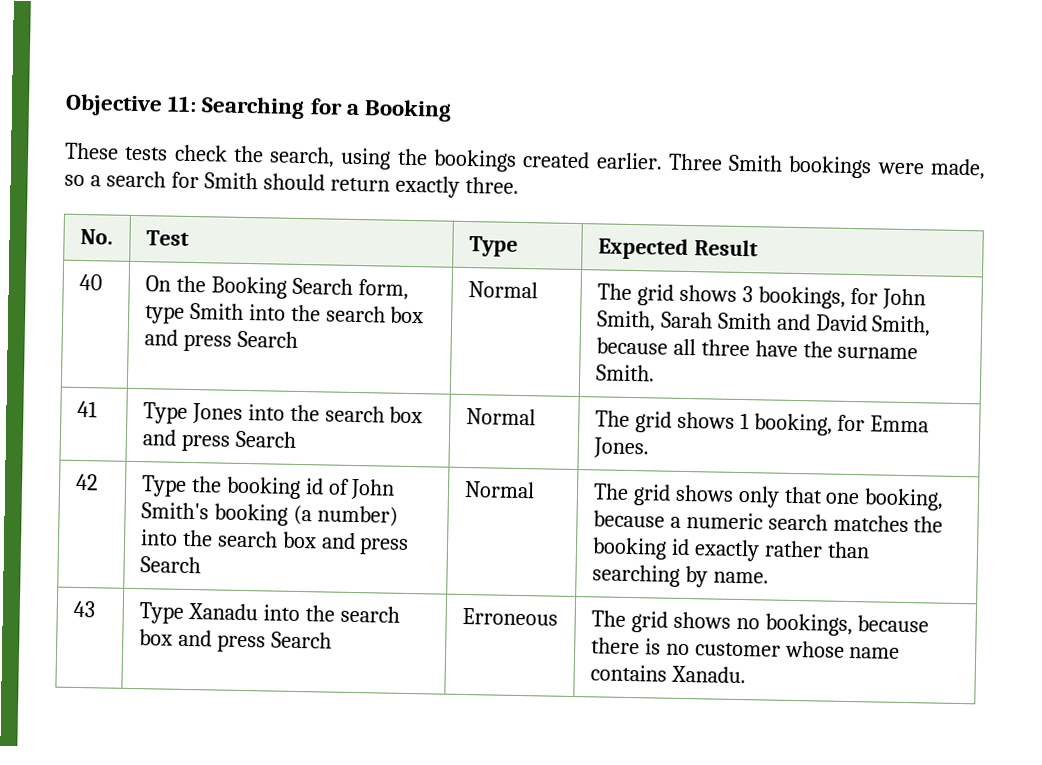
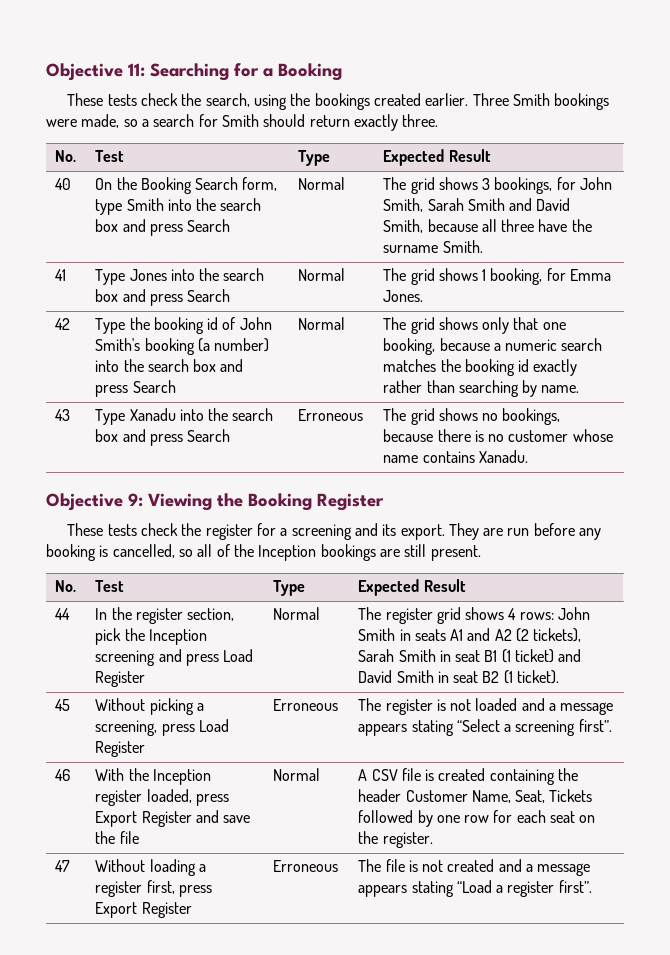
+ Objective 9: Viewing the Booking Register
+ These tests check the register for a screening and its export. They are run before any booking is cancelled, so all of the Inception bookings are still present.
+ No. | Test | Type | Expected Result
+ 44 | In the register section, pick the Inception screening and press Load Register | Normal | The register grid shows 4 rows: John Smith in seats A1 and A2 (2 tickets), Sarah Smith in seat B1 (1 ticket) and David Smith in seat B2 (1 ticket).
+ 45 | Without picking a screening, press Load Register | Erroneous | The register is not loaded and a message appears stating “Select a screening first”.
+ 46 | With the Inception register loaded, press Export Register and save the file | Normal | A CSV file is created containing the header Customer Name, Seat, Tickets followed by one row for each seat on the register.
+ 47 | Without loading a register first, press Export Register | Erroneous | The file is not created and a message appears stating “Load a register first”.

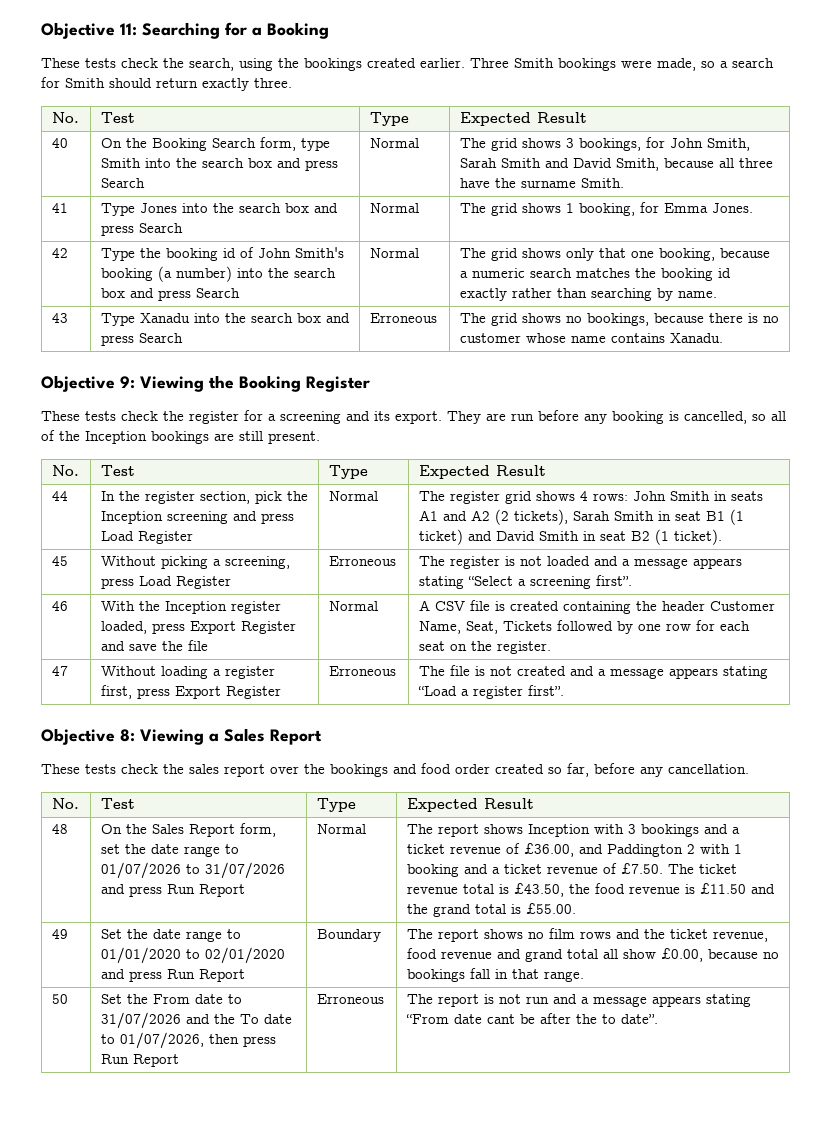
+ Objective 8: Viewing a Sales Report
+ These tests check the sales report over the bookings and food order created so far, before any cancellation.
+ No. | Test | Type | Expected Result
+ 48 | On the Sales Report form, set the date range to 01/07/2026 to 31/07/2026 and press Run Report | Normal | The report shows Inception with 3 bookings and a ticket revenue of £36.00, and Paddington 2 with 1 booking and a ticket revenue of £7.50. The ticket revenue total is £43.50, the food revenue is £11.50 and the grand total is £55.00.
+ 49 | Set the date range to 01/01/2020 to 02/01/2020 and press Run Report | Boundary | The report shows no film rows and the ticket revenue, food revenue and grand total all show £0.00, because no bookings fall in that range.
+ 50 | Set the From date to 31/07/2026 and the To date to 01/07/2026, then press Run Report | Erroneous | The report is not run and a message appears stating “From date cant be after the to date”.

